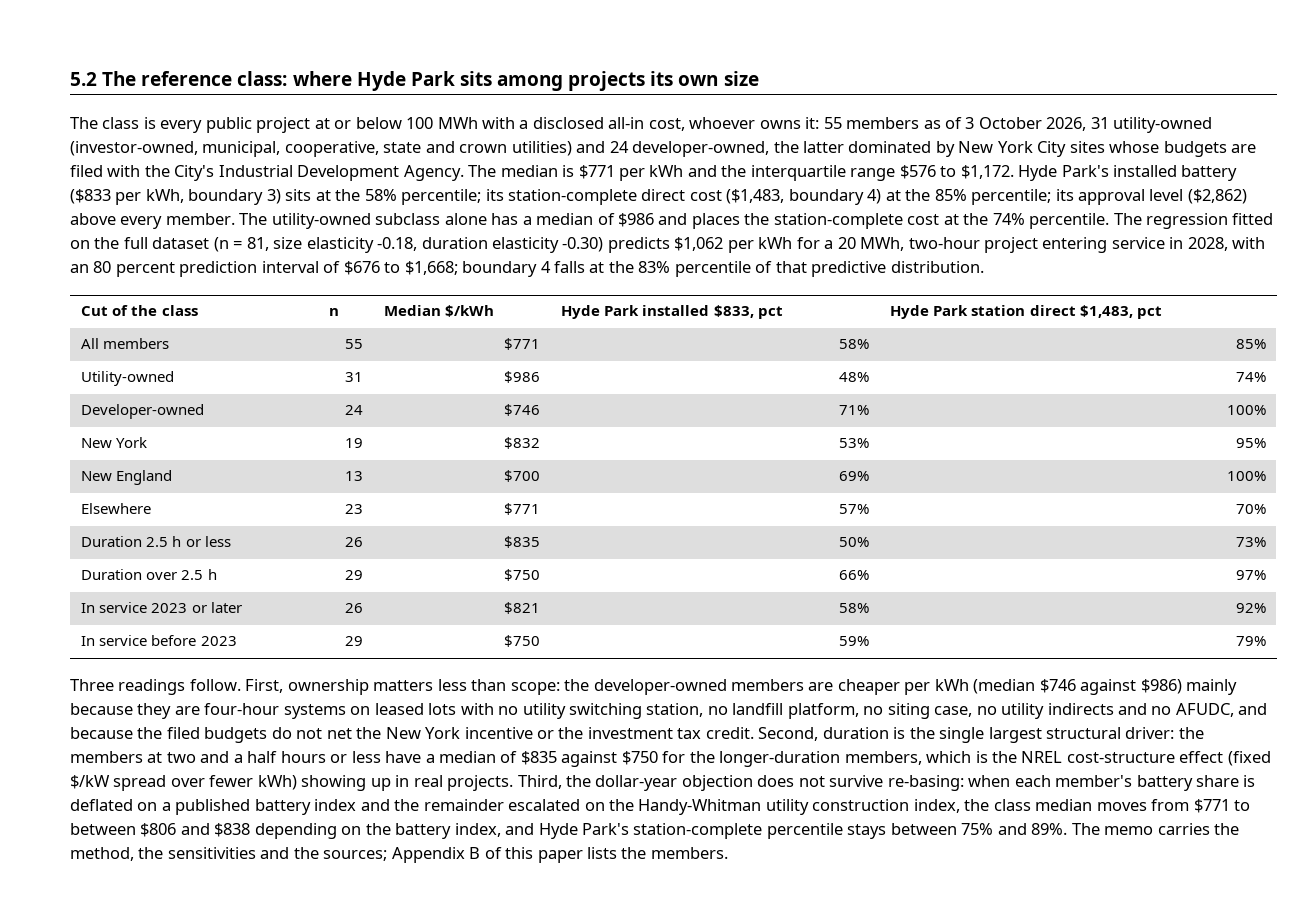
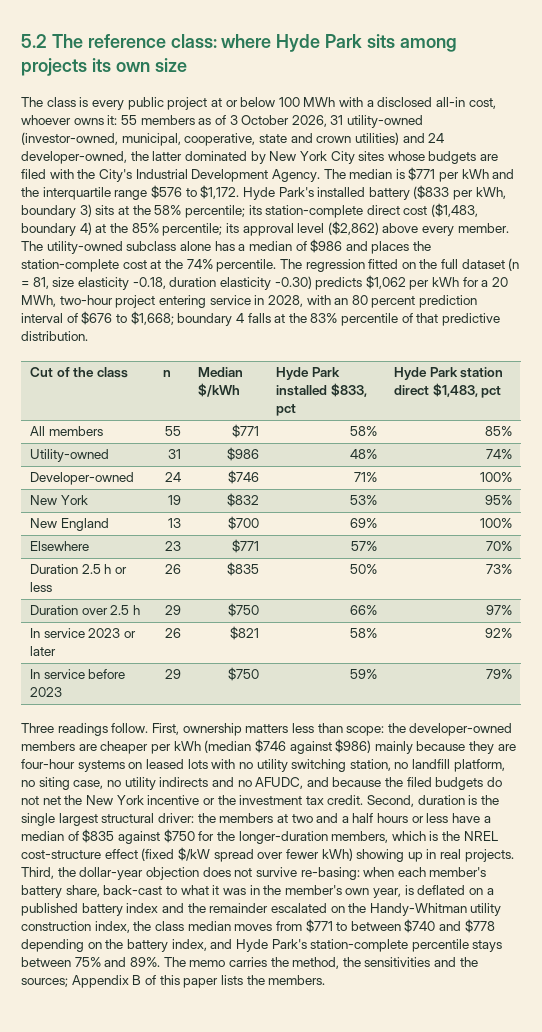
- Third, the dollar-year objection does not survive re-basing: when each member's battery share is deflated on a published battery index and the remainder escalated on the Handy-Whitman utility construction index, the class median moves from $771 to between $806 and $838 depending on the battery index, and Hyde Park's station-complete percentile stays between 75% and 89%.
+ Third, the dollar-year objection does not survive re-basing: when each member's battery share, back-cast to what it was in the member's own year, is deflated on a published battery index and the remainder escalated on the Handy-Whitman utility construction index, the class median moves from $771 to between $740 and $778 depending on the battery index, and Hyde Park's station-complete percentile stays between 75% and 89%.

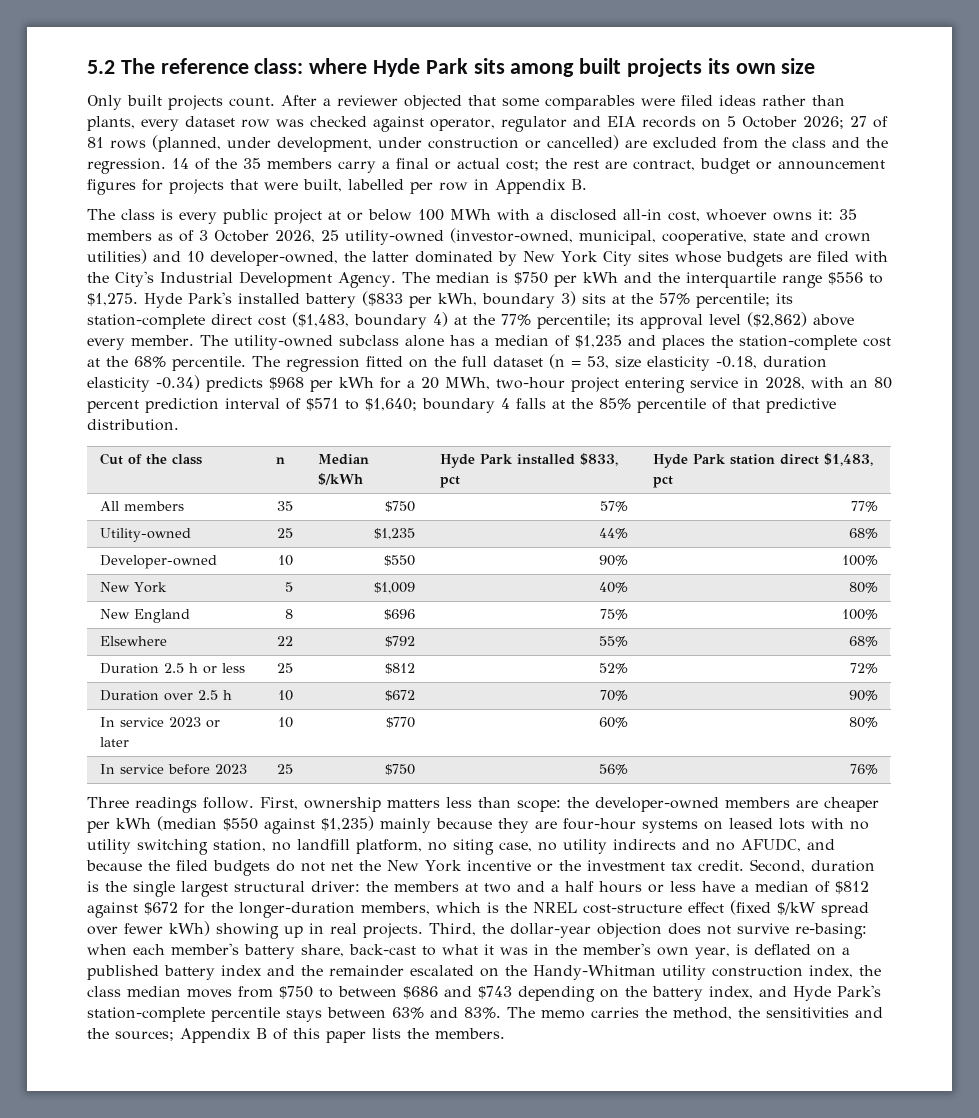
- 5.2 The reference class: where Hyde Park sits among projects its own size
+ 5.2 The reference class: where Hyde Park sits among built projects its own size
+ Only built projects count. After a reviewer objected that some comparables were filed ideas rather than plants, every dataset row was checked against operator, regulator and EIA records on 5 October 2026; 27 of 81 rows (planned, under development, under construction or cancelled) are excluded from the class and the regression. 14 of the 35 members carry a final or actual cost; the rest are contract, budget or announcement figures for projects that were built, labelled per row in Appendix B.
- The class is every public project at or below 100 MWh with a disclosed all-in cost, whoever owns it: 55 members as of 3 October 2026, 31 utility-owned (investor-owned, municipal, cooperative, state and crown utilities) and 24 developer-owned, the latter dominated by New York City sites whose budgets are filed with the City's Industrial Development Agency.
+ The class is every public project at or below 100 MWh with a disclosed all-in cost, whoever owns it: 35 members as of 3 October 2026, 25 utility-owned (investor-owned, municipal, cooperative, state and crown utilities) and 10 developer-owned, the latter dominated by New York City sites whose budgets are filed with the City's Industrial Development Agency.
- The median is $771 per kWh and the interquartile range $576 to $1,172.
+ The median is $750 per kWh and the interquartile range $556 to $1,275.
- Hyde Park's installed battery ($833 per kWh, boundary 3) sits at the 58% percentile; its station-complete direct cost ($1,483, boundary 4) at the 85% percentile; its approval level ($2,862) above every member.
+ Hyde Park's installed battery ($833 per kWh, boundary 3) sits at the 57% percentile; its station-complete direct cost ($1,483, boundary 4) at the 77% percentile; its approval level ($2,862) above every member.
- The utility-owned subclass alone has a median of $986 and places the station-complete cost at the 74% percentile.
+ The utility-owned subclass alone has a median of $1,235 and places the station-complete cost at the 68% percentile.
- The regression fitted on the full dataset (n = 81, size elasticity -0.18, duration elasticity -0.30) predicts $1,062 per kWh for a 20 MWh, two-hour project entering service in 2028, with an 80 percent prediction interval of $676 to $1,668; boundary 4 falls at the 83% percentile of that predictive distribution.
+ The regression fitted on the full dataset (n = 53, size elasticity -0.18, duration elasticity -0.34) predicts $968 per kWh for a 20 MWh, two-hour project entering service in 2028, with an 80 percent prediction interval of $571 to $1,640; boundary 4 falls at the 85% percentile of that predictive distribution.
- All members | 55 | $771 | 58% | 85%
- Utility-owned | 31 | $986 | 48% | 74%
- Developer-owned | 24 | $746 | 71% | 100%
+ All members | 35 | $750 | 57% | 77%
+ Utility-owned | 25 | $1,235 | 44% | 68%
+ Developer-owned | 10 | $550 | 90% | 100%
- New York | 19 | $832 | 53% | 95%
+ New York | 5 | $1,009 | 40% | 80%
- New England | 13 | $700 | 69% | 100%
+ New England | 8 | $696 | 75% | 100%
- Elsewhere | 23 | $771 | 57% | 70%
+ Elsewhere | 22 | $792 | 55% | 68%
- Duration 2.5 h or less | 26 | $835 | 50% | 73%
+ Duration 2.5 h or less | 25 | $812 | 52% | 72%
- Duration over 2.5 h | 29 | $750 | 66% | 97%
+ Duration over 2.5 h | 10 | $672 | 70% | 90%
- In service 2023 or later | 26 | $821 | 58% | 92%
+ In service 2023 or later | 10 | $770 | 60% | 80%
- In service before 2023 | 29 | $750 | 59% | 79%
+ In service before 2023 | 25 | $750 | 56% | 76%
- First, ownership matters less than scope: the developer-owned members are cheaper per kWh (median $746 against $986) mainly because they are four-hour systems on leased lots with no utility switching station, no landfill platform, no siting case, no utility indirects and no AFUDC, and because the filed budgets do not net the New York incentive or the investment tax credit.
+ First, ownership matters less than scope: the developer-owned members are cheaper per kWh (median $550 against $1,235) mainly because they are four-hour systems on leased lots with no utility switching station, no landfill platform, no siting case, no utility indirects and no AFUDC, and because the filed budgets do not net the New York incentive or the investment tax credit.
- Second, duration is the single largest structural driver: the members at two and a half hours or less have a median of $835 against $750 for the longer-duration members, which is the NREL cost-structure effect (fixed $/kW spread over fewer kWh) showing up in real projects.
+ Second, duration is the single largest structural driver: the members at two and a half hours or less have a median of $812 against $672 for the longer-duration members, which is the NREL cost-structure effect (fixed $/kW spread over fewer kWh) showing up in real projects.
- Third, the dollar-year objection does not survive re-basing: when each member's battery share, back-cast to what it was in the member's own year, is deflated on a published battery index and the remainder escalated on the Handy-Whitman utility construction index, the class median moves from $771 to between $740 and $778 depending on the battery index, and Hyde Park's station-complete percentile stays between 75% and 89%.
+ Third, the dollar-year objection does not survive re-basing: when each member's battery share, back-cast to what it was in the member's own year, is deflated on a published battery index and the remainder escalated on the Handy-Whitman utility construction index, the class median moves from $750 to between $686 and $743 depending on the battery index, and Hyde Park's station-complete percentile stays between 63% and 83%.

